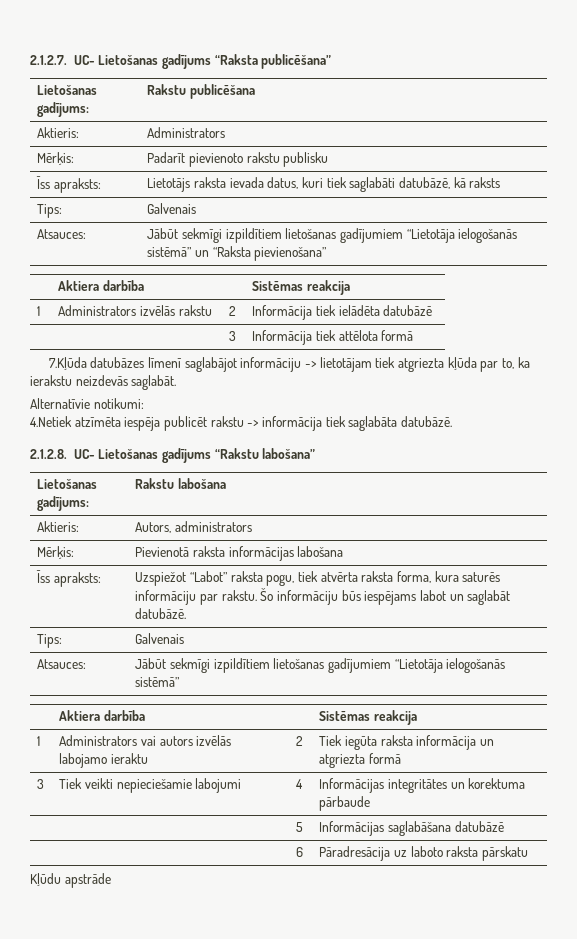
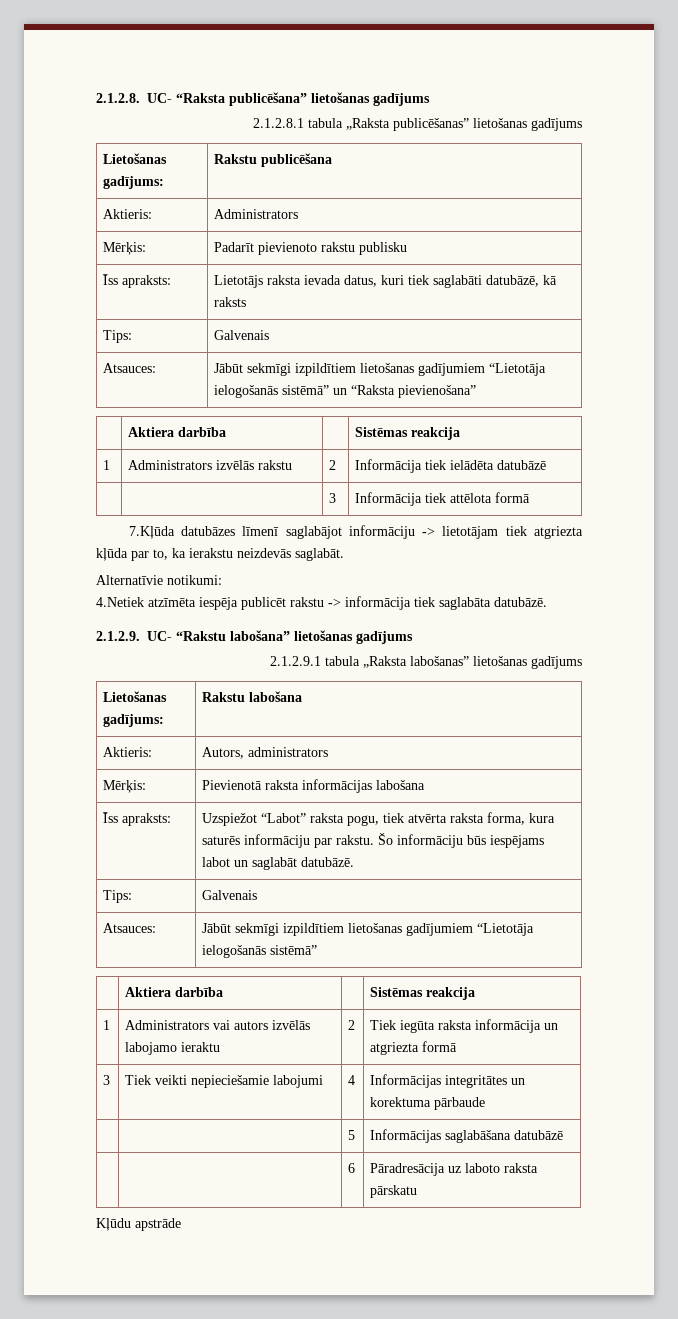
- 2.1.2.7. UC- Lietošanas gadījums “Raksta publicēšana”
+ 2.1.2.8. UC- “Raksta publicēšana” lietošanas gadījums
+ 2.1.2.8.1 tabula „Raksta publicēšanas” lietošanas gadījums
- 2.1.2.8. UC- Lietošanas gadījums “Rakstu labošana”
+ 2.1.2.9. UC- “Rakstu labošana” lietošanas gadījums
+ 2.1.2.9.1 tabula „Raksta labošanas” lietošanas gadījums

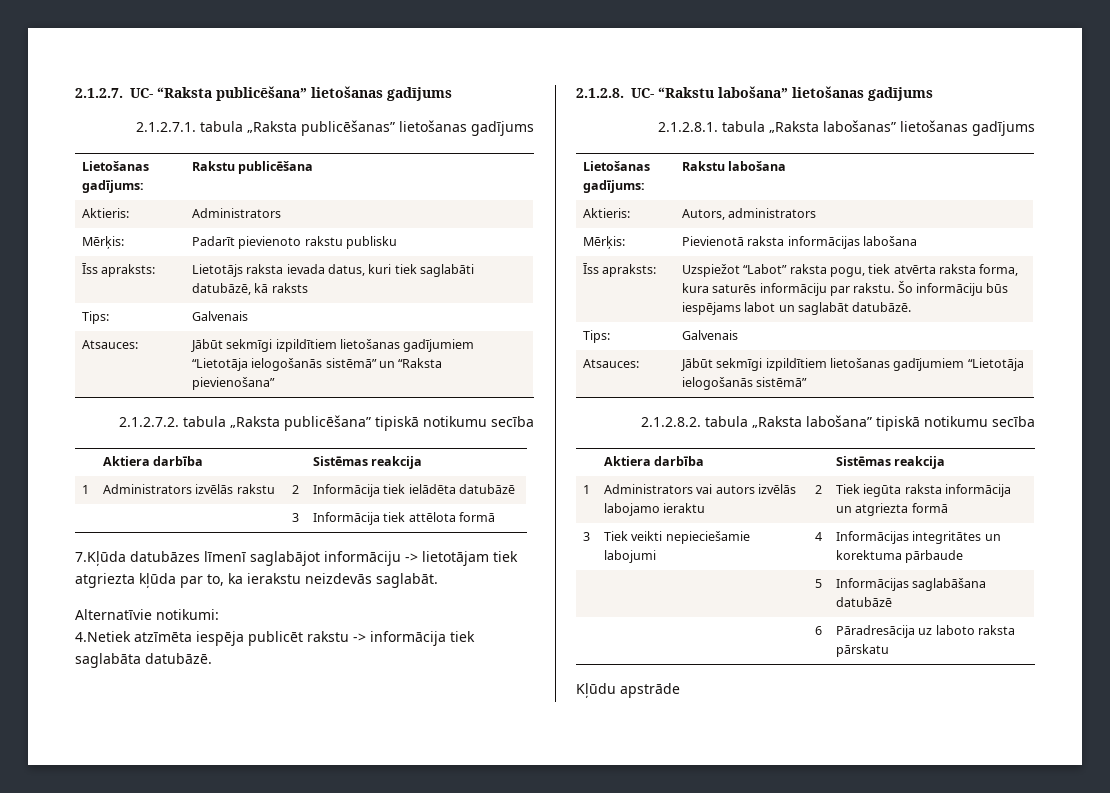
- 2.1.2.8. UC- “Raksta publicēšana” lietošanas gadījums
+ 2.1.2.7. UC- “Raksta publicēšana” lietošanas gadījums
- 2.1.2.8.1 tabula „Raksta publicēšanas” lietošanas gadījums
+ 2.1.2.7.1. tabula „Raksta publicēšanas” lietošanas gadījums
+ 2.1.2.7.2. tabula „Raksta publicēšana” tipiskā notikumu secība
- 2.1.2.9. UC- “Rakstu labošana” lietošanas gadījums
+ 2.1.2.8. UC- “Rakstu labošana” lietošanas gadījums
- 2.1.2.9.1 tabula „Raksta labošanas” lietošanas gadījums
+ 2.1.2.8.1. tabula „Raksta labošanas” lietošanas gadījums
+ 2.1.2.8.2. tabula „Raksta labošana” tipiskā notikumu secība

